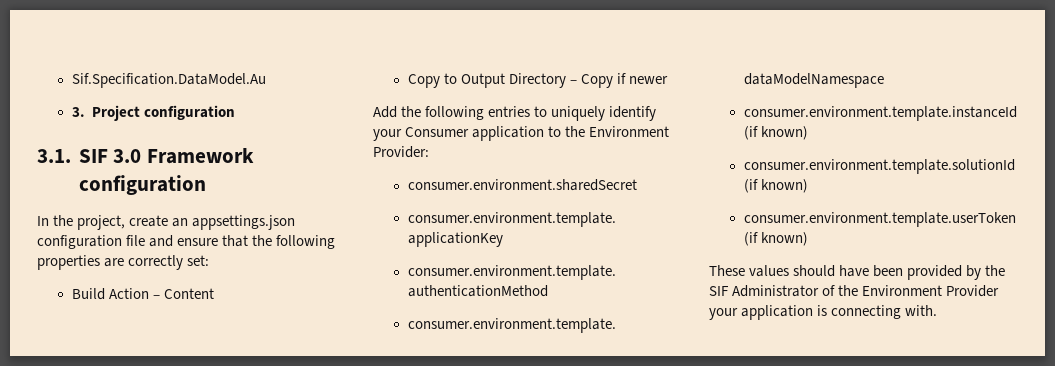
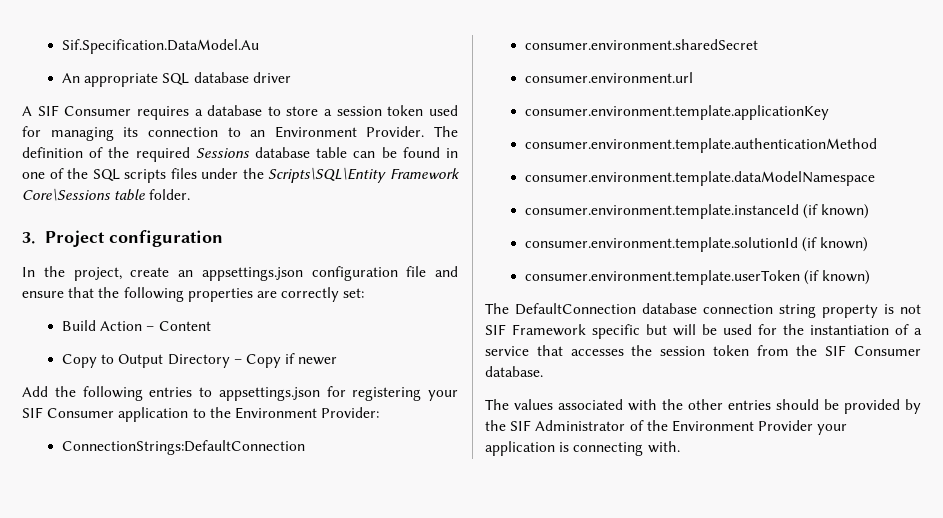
+ An appropriate SQL database driver
+ A SIF Consumer requires a database to store a session token used for managing its connection to an Environment Provider. The definition of the required Sessions database table can be found in one of the SQL scripts files under the Scripts\SQL\Entity Framework Core\Sessions table folder.
  3. Project configuration
- 3.1. SIF 3.0 Framework configuration
- Add the following entries to uniquely identify your Consumer application to the Environment Provider:
+ Add the following entries to appsettings.json for registering your SIF Consumer application to the Environment Provider:
+ ConnectionStrings:DefaultConnection
+ consumer.environment.url
- These values should have been provided by the SIF Administrator of the Environment Provider your application is connecting with.
+ The DefaultConnection database connection string property is not SIF Framework specific but will be used for the instantiation of a service that accesses the session token from the SIF Consumer database.
+ The values associated with the other entries should be provided by the SIF Administrator of the Environment Provider your application is connecting with.

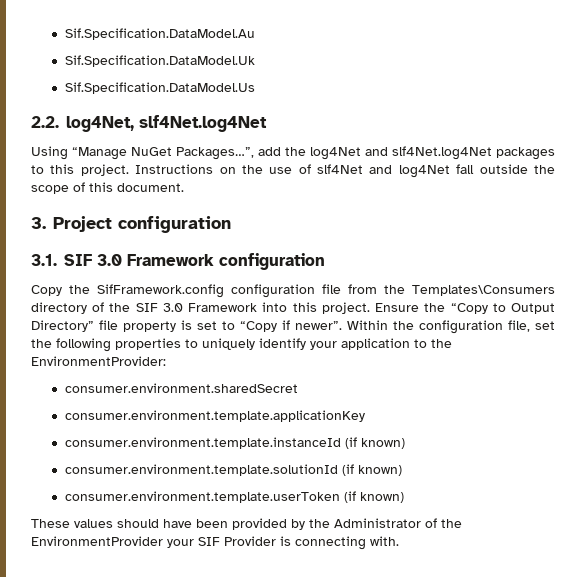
- An appropriate SQL database driver
- A SIF Consumer requires a database to store a session token used for managing its connection to an Environment Provider. The definition of the required Sessions database table can be found in one of the SQL scripts files under the Scripts\SQL\Entity Framework Core\Sessions table folder.
+ Sif.Specification.DataModel.Uk
+ Sif.Specification.DataModel.Us
+ 2.2. log4Net, slf4Net.log4Net
+ Using “Manage NuGet Packages…”, add the log4Net and slf4Net.log4Net packages to this project. Instructions on the use of slf4Net and log4Net fall outside the scope of this document.
  3. Project configuration
- In the project, create an appsettings.json configuration file and ensure that the following properties are correctly set:
- Build Action – Content
- Copy to Output Directory – Copy if newer
- Add the following entries to appsettings.json for registering your SIF Consumer application to the Environment Provider:
- ConnectionStrings:DefaultConnection
+ 3.1. SIF 3.0 Framework configuration
+ Copy the SifFramework.config configuration file from the Templates\Consumers directory of the SIF 3.0 Framework into this project. Ensure the “Copy to Output Directory” file property is set to “Copy if newer”. Within the configuration file, set the following properties to uniquely identify your application to the EnvironmentProvider:
- consumer.environment.url
- consumer.environment.template.authenticationMethod
- consumer.environment.template.dataModelNamespace
- The DefaultConnection database connection string property is not SIF Framework specific but will be used for the instantiation of a service that accesses the session token from the SIF Consumer database.
- The values associated with the other entries should be provided by the SIF Administrator of the Environment Provider your application is connecting with.
+ These values should have been provided by the Administrator of the EnvironmentProvider your SIF Provider is connecting with.

